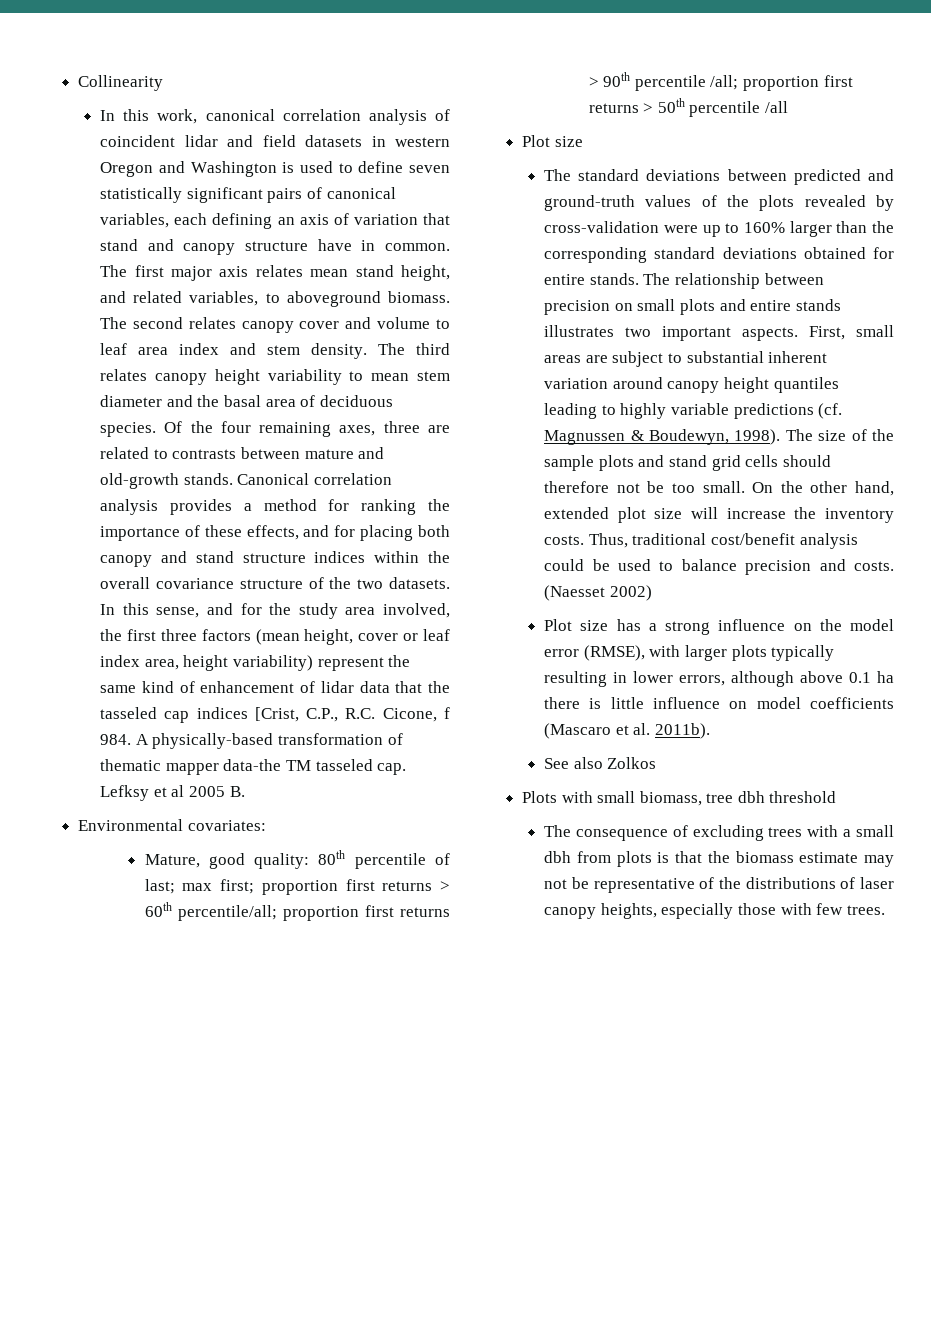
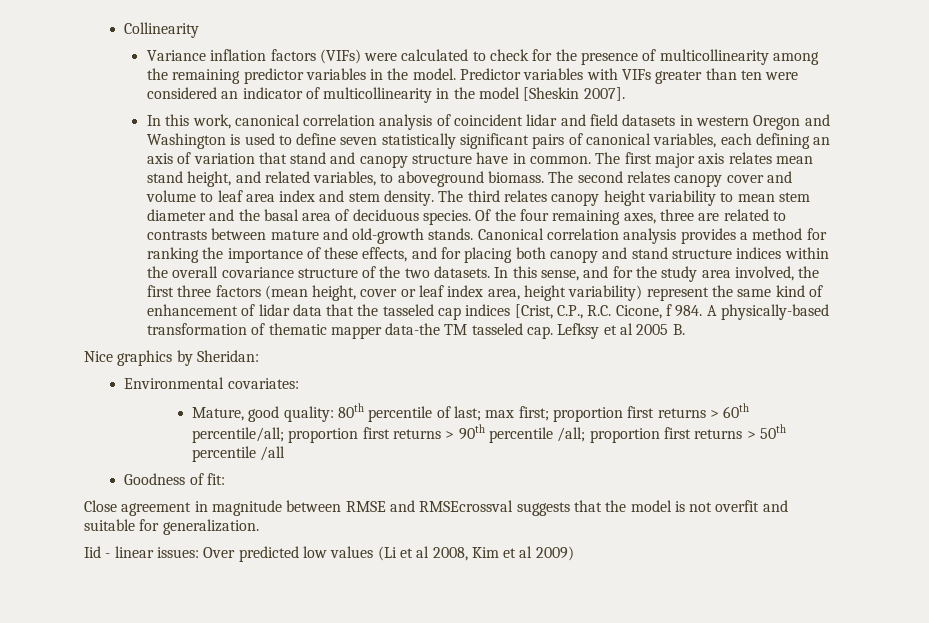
+ Variance inflation factors (VIFs) were calculated to check for the presence of multicollinearity among the remaining predictor variables in the model. Predictor variables with VIFs greater than ten were considered an indicator of multicollinearity in the model [Sheskin 2007].
+ Nice graphics by Sheridan:
  Mature, good quality: 80th percentile of last; max first; proportion first returns > 60th percentile/all; proportion first returns > 90th percentile /all; proportion first returns > 50th percentile /all
- Plot size
- The standard deviations between predicted and ground-truth values of the plots revealed by cross-validation were up to 160% larger than the corresponding standard deviations obtained for entire stands. The relationship between precision on small plots and entire stands illustrates two important aspects. First, small areas are subject to substantial inherent variation around canopy height quantiles leading to highly variable predictions (cf. Magnussen & Boudewyn, 1998). The size of the sample plots and stand grid cells should therefore not be too small. On the other hand, extended plot size will increase the inventory costs. Thus, traditional cost/benefit analysis could be used to balance precision and costs. (Naesset 2002)
- Plot size has a strong influence on the model error (RMSE), with larger plots typically resulting in lower errors, although above 0.1 ha there is little influence on model coefficients (Mascaro et al. 2011b).
- See also Zolkos
- Plots with small biomass, tree dbh threshold
- The consequence of excluding trees with a small dbh from plots is that the biomass estimate may not be representative of the distributions of laser canopy heights, especially those with few trees.
+ Goodness of fit:
+ Close agreement in magnitude between RMSE and RMSEcrossval suggests that the model is not overfit and suitable for generalization.
+ Iid - linear issues: Over predicted low values (Li et al 2008, Kim et al 2009)

